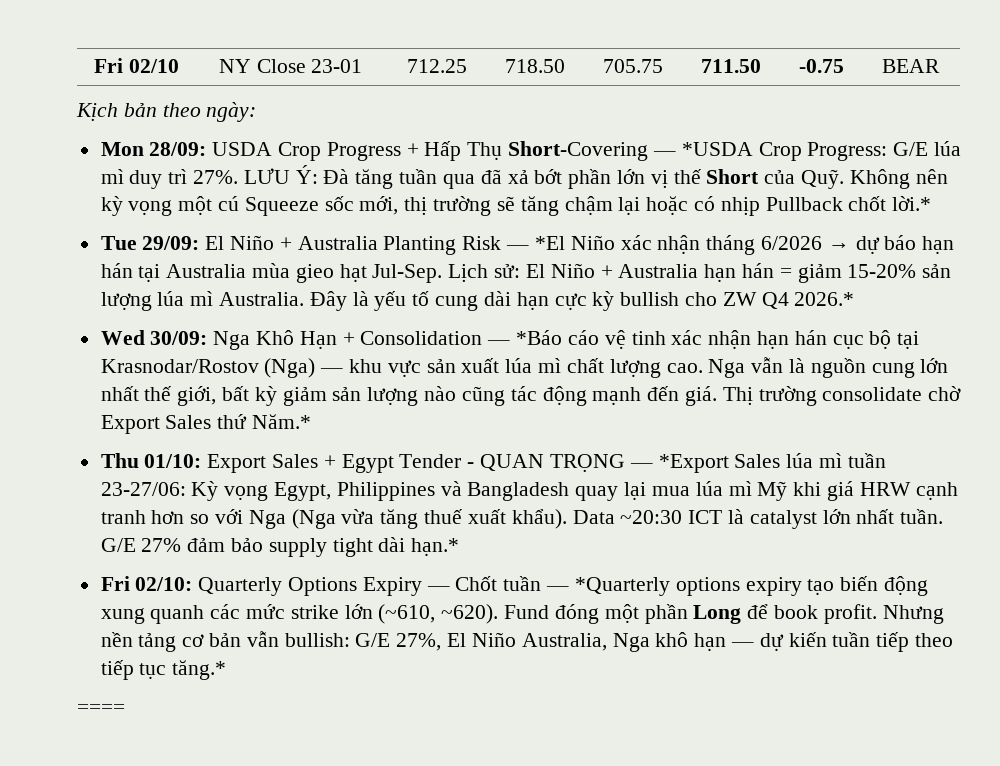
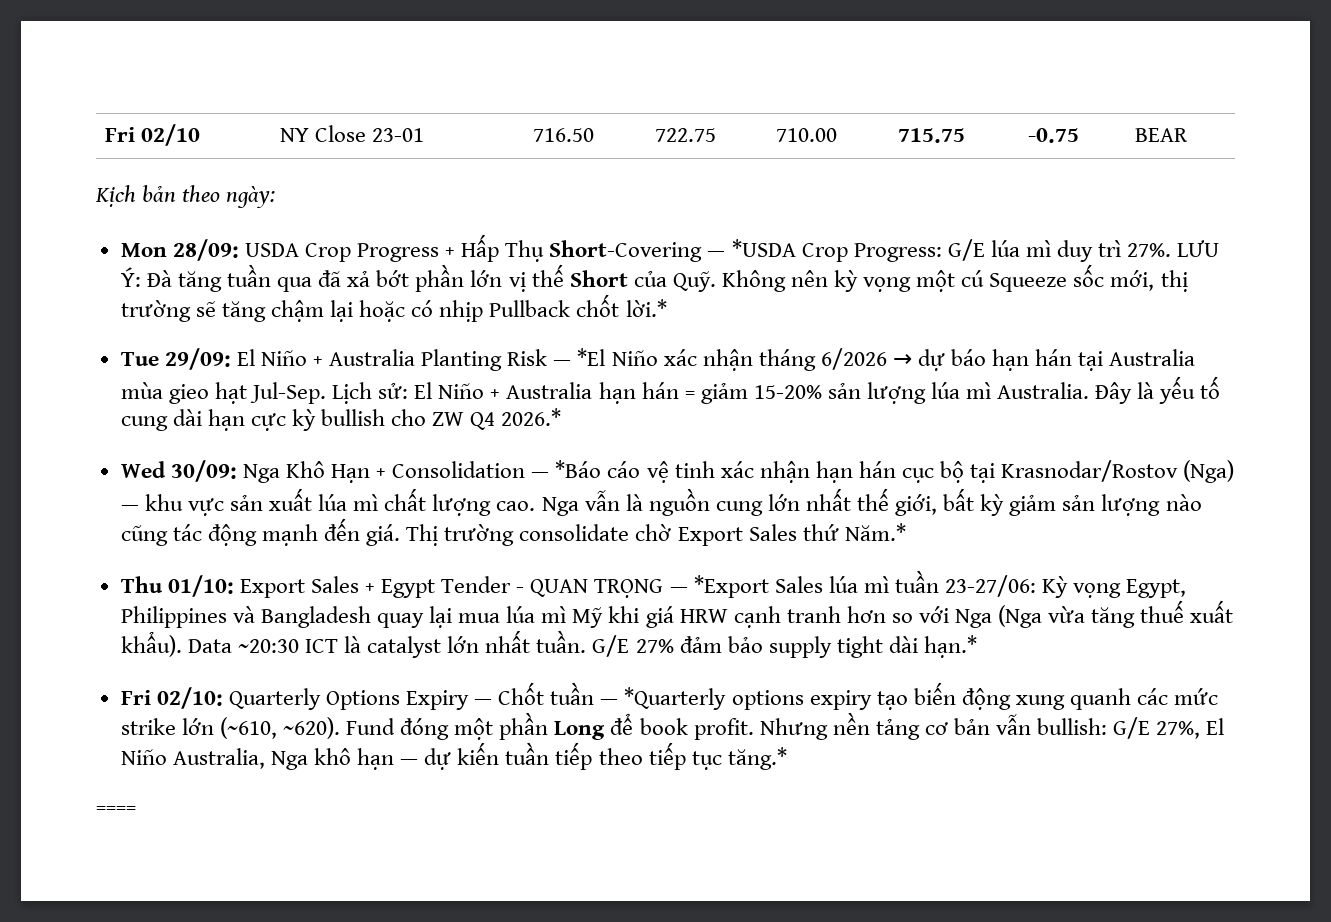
- Fri 02/10 | NY Close 23-01 | 712.25 | 718.50 | 705.75 | 711.50 | -0.75 | BEAR
+ Fri 02/10 | NY Close 23-01 | 716.50 | 722.75 | 710.00 | 715.75 | -0.75 | BEAR

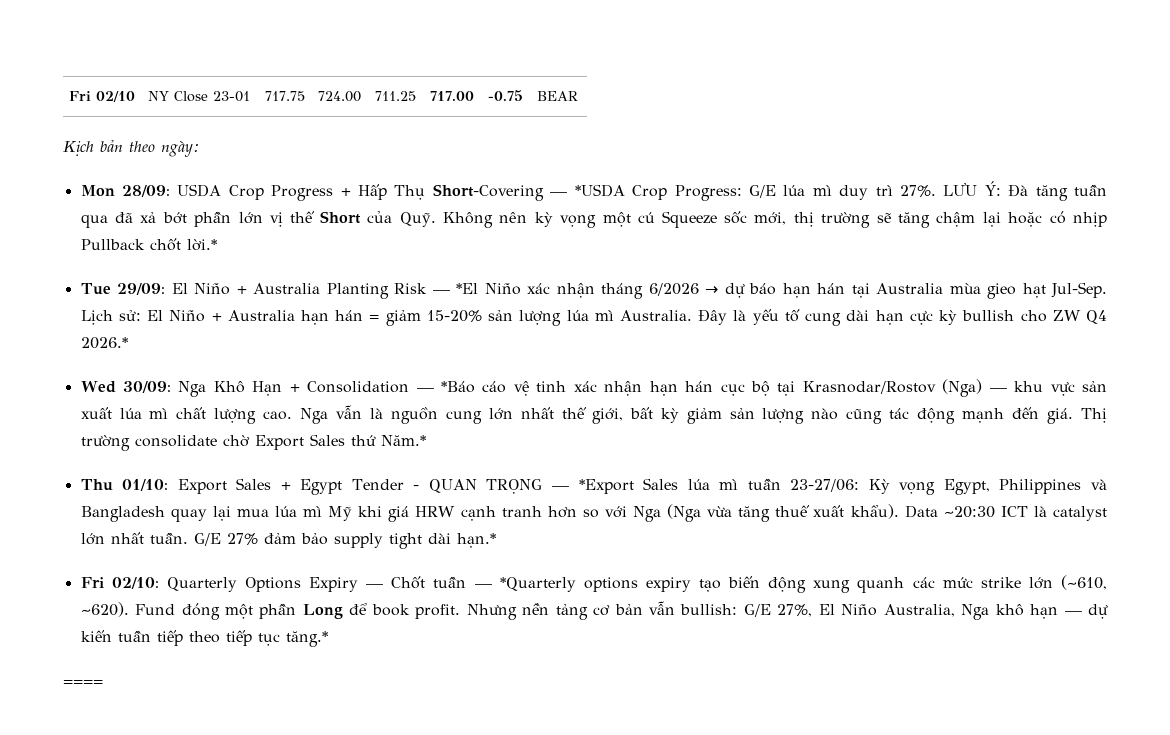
- Fri 02/10 | NY Close 23-01 | 716.50 | 722.75 | 710.00 | 715.75 | -0.75 | BEAR
+ Fri 02/10 | NY Close 23-01 | 717.75 | 724.00 | 711.25 | 717.00 | -0.75 | BEAR

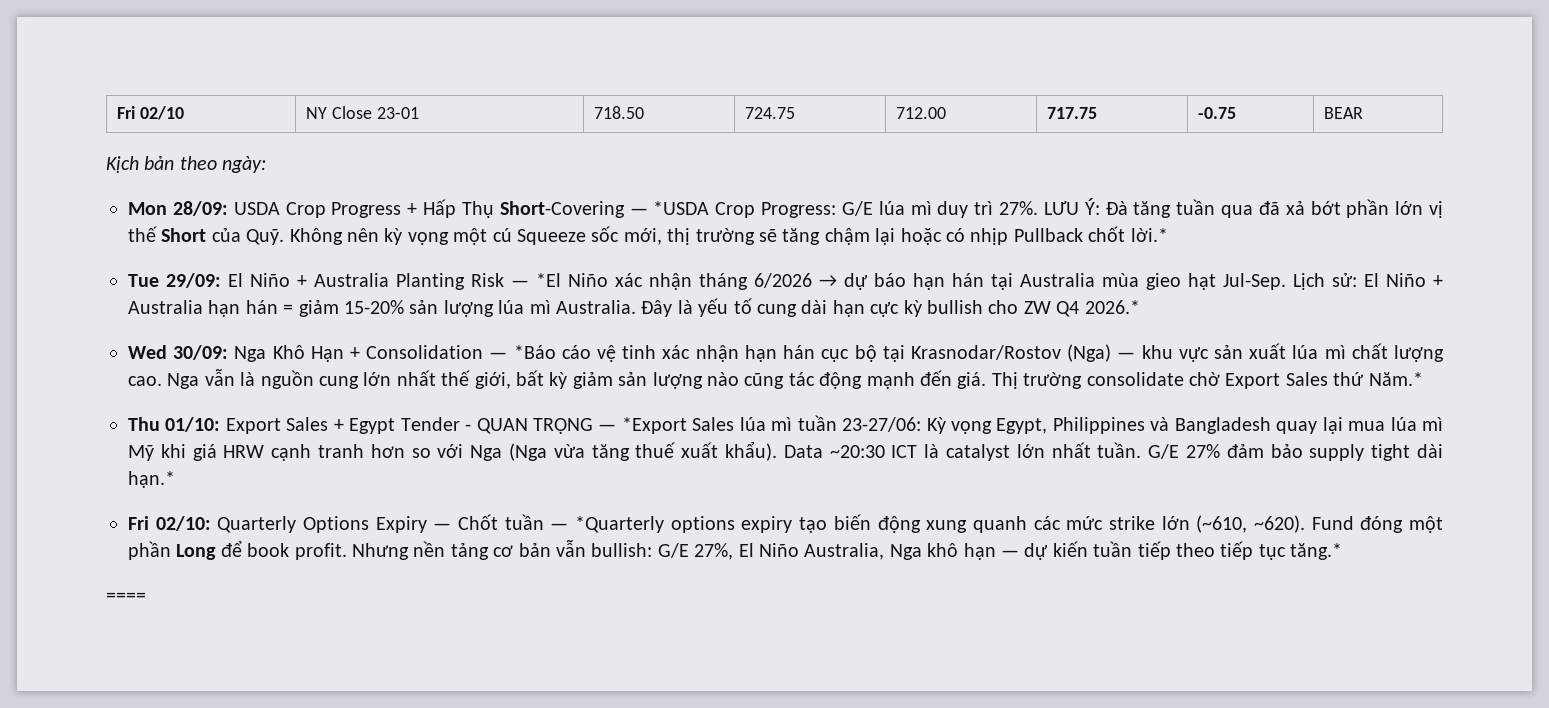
- Fri 02/10 | NY Close 23-01 | 717.75 | 724.00 | 711.25 | 717.00 | -0.75 | BEAR
+ Fri 02/10 | NY Close 23-01 | 718.50 | 724.75 | 712.00 | 717.75 | -0.75 | BEAR

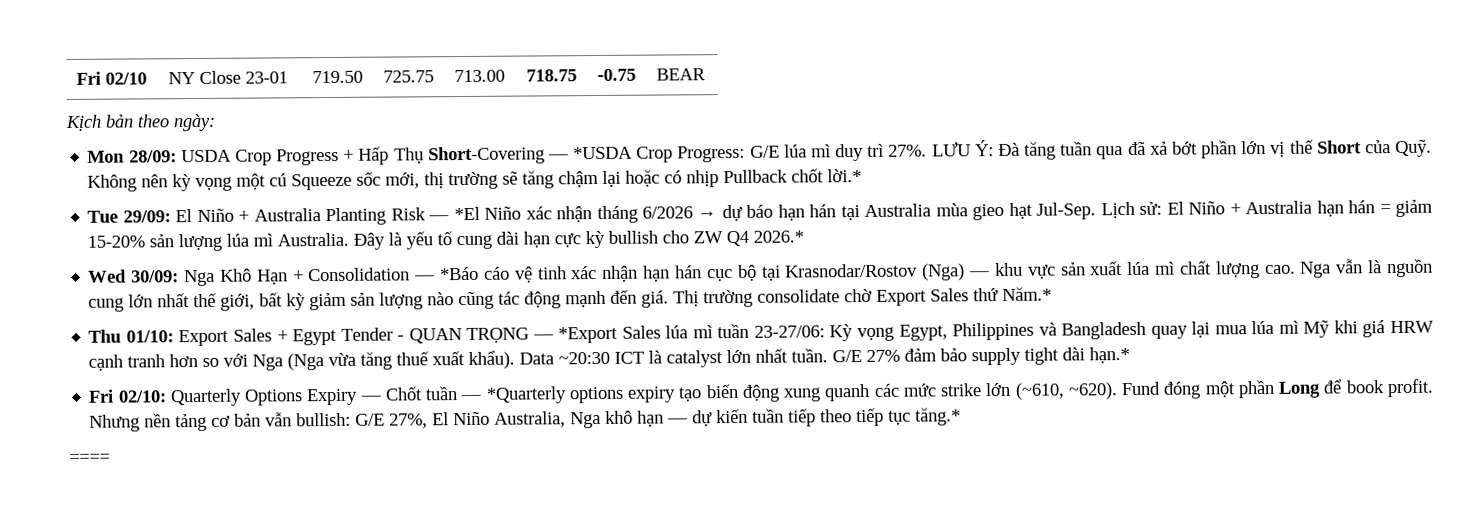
- Fri 02/10 | NY Close 23-01 | 718.50 | 724.75 | 712.00 | 717.75 | -0.75 | BEAR
+ Fri 02/10 | NY Close 23-01 | 719.50 | 725.75 | 713.00 | 718.75 | -0.75 | BEAR

